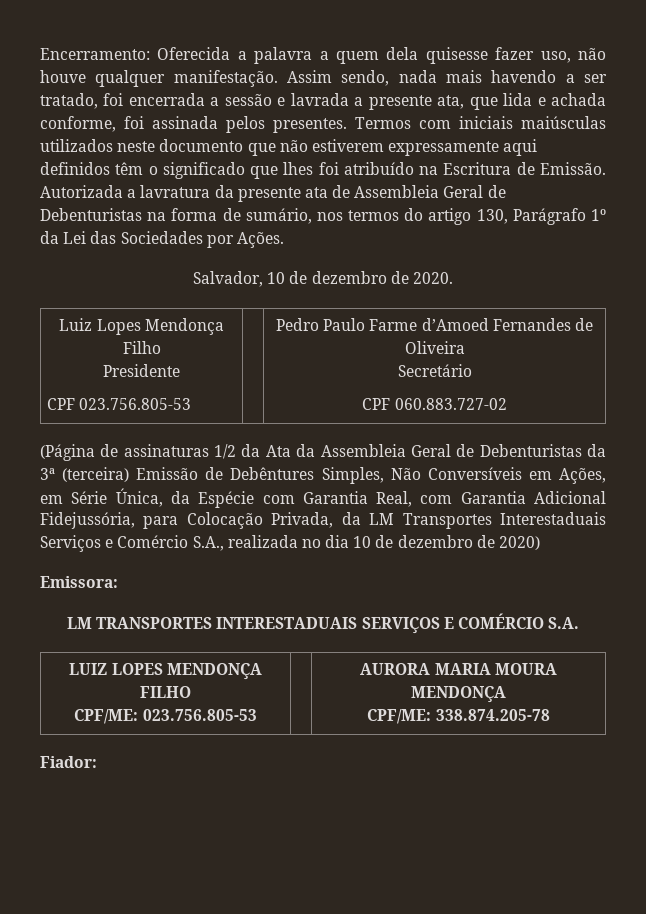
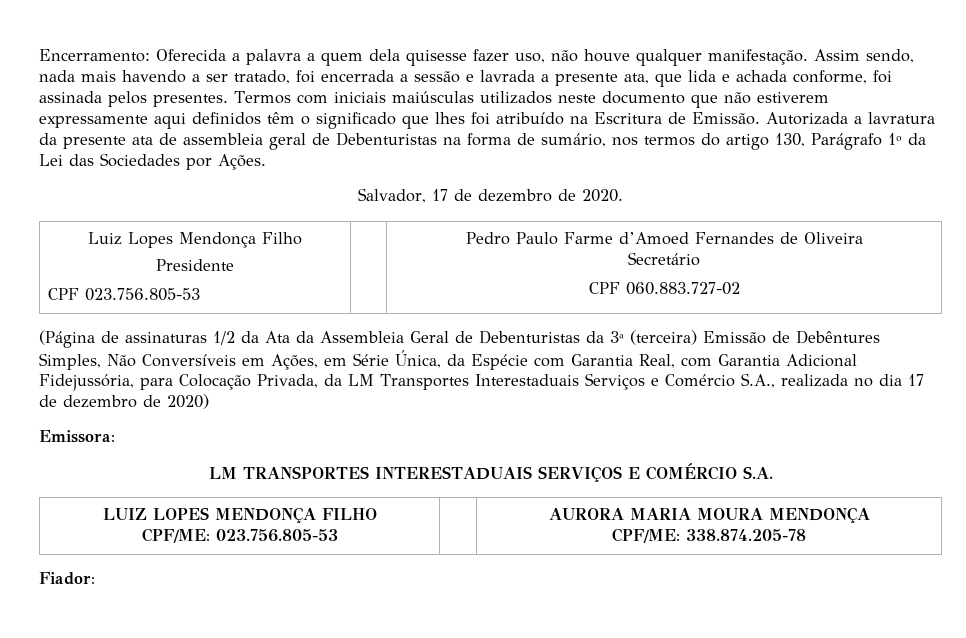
- Autorizada a lavratura da presente ata de Assembleia Geral de Debenturistas na forma de sumário, nos termos do artigo 130, Parágrafo 1º da Lei das Sociedades por Ações.
+ Autorizada a lavratura da presente ata de assembleia geral de Debenturistas na forma de sumário, nos termos do artigo 130, Parágrafo 1º da Lei das Sociedades por Ações.
- Salvador, 10 de dezembro de 2020.
+ Salvador, 17 de dezembro de 2020.
- (Página de assinaturas 1/2 da Ata da Assembleia Geral de Debenturistas da 3ª (terceira) Emissão de Debêntures Simples, Não Conversíveis em Ações, em Série Única, da Espécie com Garantia Real, com Garantia Adicional Fidejussória, para Colocação Privada, da LM Transportes Interestaduais Serviços e Comércio S.A., realizada no dia 10 de dezembro de 2020)
+ (Página de assinaturas 1/2 da Ata da Assembleia Geral de Debenturistas da 3ª (terceira) Emissão de Debêntures Simples, Não Conversíveis em Ações, em Série Única, da Espécie com Garantia Real, com Garantia Adicional Fidejussória, para Colocação Privada, da LM Transportes Interestaduais Serviços e Comércio S.A., realizada no dia 17 de dezembro de 2020)

